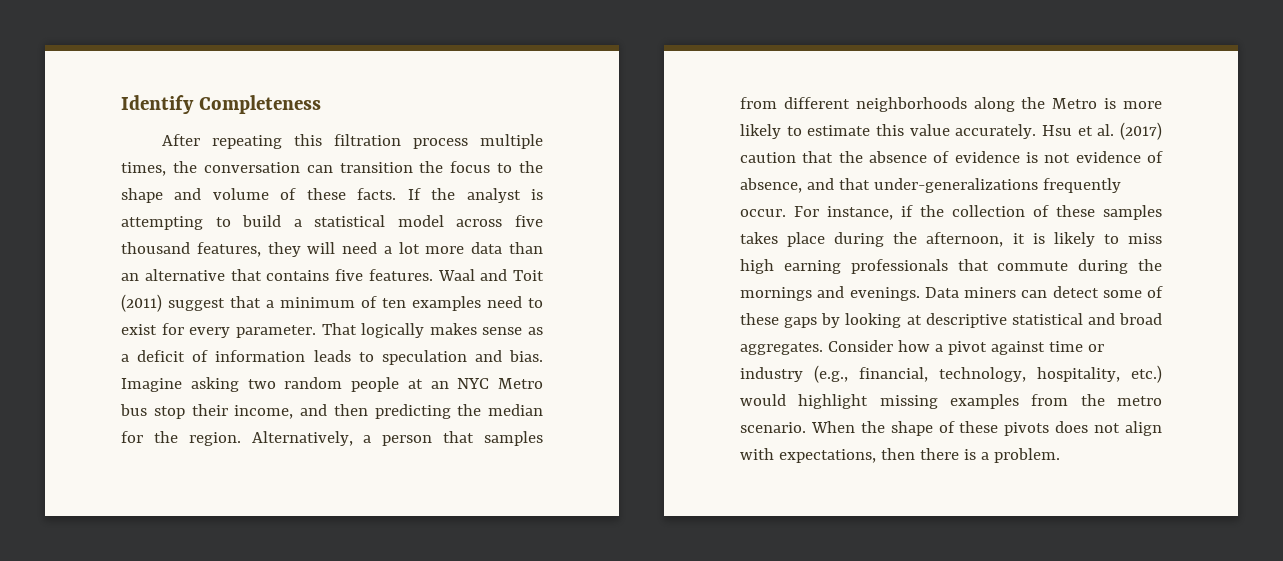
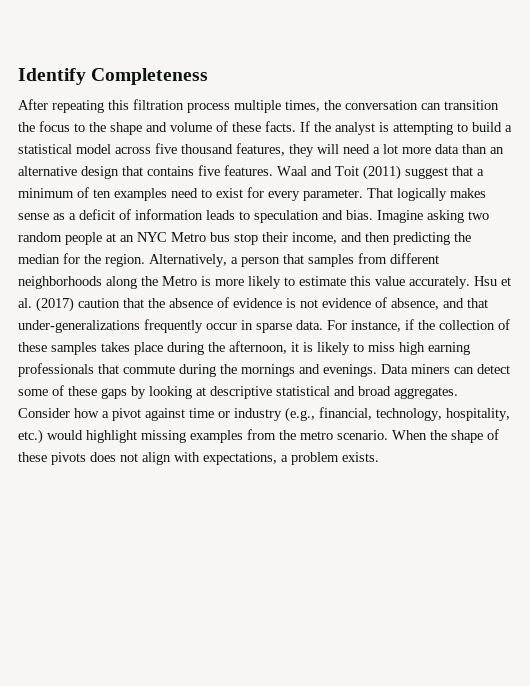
- If the analyst is attempting to build a statistical model across five thousand features, they will need a lot more data than an alternative that contains five features.
+ If the analyst is attempting to build a statistical model across five thousand features, they will need a lot more data than an alternative design that contains five features.
- Hsu et al. (2017) caution that the absence of evidence is not evidence of absence, and that under-generalizations frequently occur.
+ Hsu et al. (2017) caution that the absence of evidence is not evidence of absence, and that under-generalizations frequently occur in sparse data.
- When the shape of these pivots does not align with expectations, then there is a problem.
+ When the shape of these pivots does not align with expectations, a problem exists.

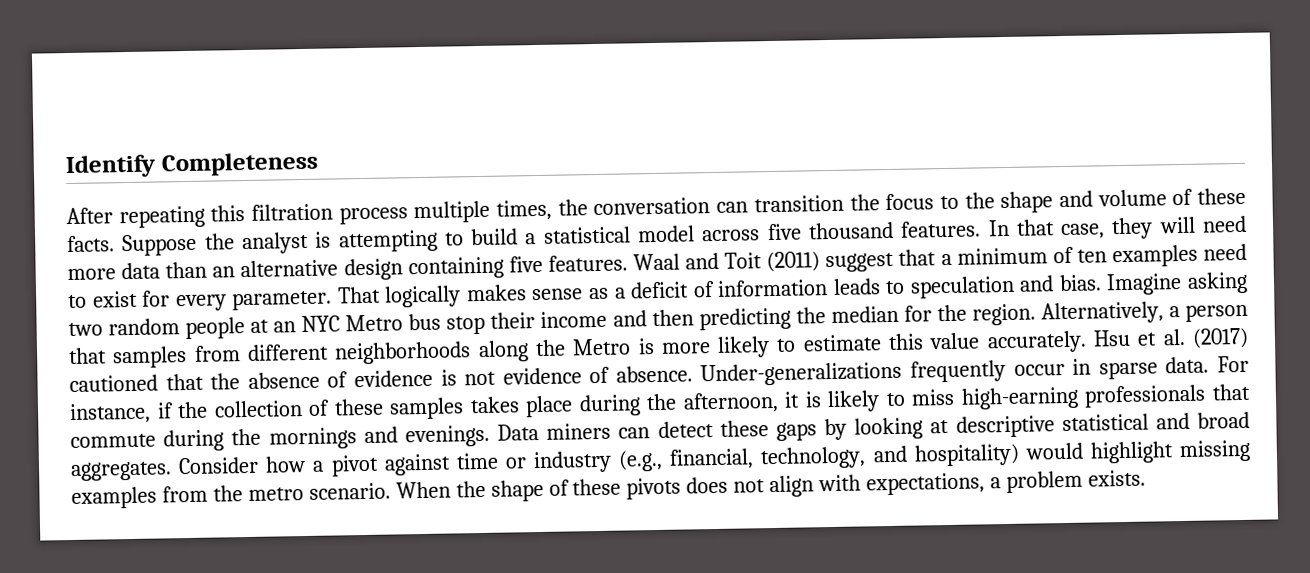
- If the analyst is attempting to build a statistical model across five thousand features, they will need a lot more data than an alternative design that contains five features.
+ Suppose the analyst is attempting to build a statistical model across five thousand features. In that case, they will need more data than an alternative design containing five features.
- Imagine asking two random people at an NYC Metro bus stop their income, and then predicting the median for the region.
+ Imagine asking two random people at an NYC Metro bus stop their income and then predicting the median for the region.
- Hsu et al. (2017) caution that the absence of evidence is not evidence of absence, and that under-generalizations frequently occur in sparse data.
+ Hsu et al. (2017) cautioned that the absence of evidence is not evidence of absence. Under-generalizations frequently occur in sparse data.
- For instance, if the collection of these samples takes place during the afternoon, it is likely to miss high earning professionals that commute during the mornings and evenings.
+ For instance, if the collection of these samples takes place during the afternoon, it is likely to miss high-earning professionals that commute during the mornings and evenings.
- Data miners can detect some of these gaps by looking at descriptive statistical and broad aggregates.
+ Data miners can detect these gaps by looking at descriptive statistical and broad aggregates.
- Consider how a pivot against time or industry (e.g., financial, technology, hospitality, etc.) would highlight missing examples from the metro scenario.
+ Consider how a pivot against time or industry (e.g., financial, technology, and hospitality) would highlight missing examples from the metro scenario.

